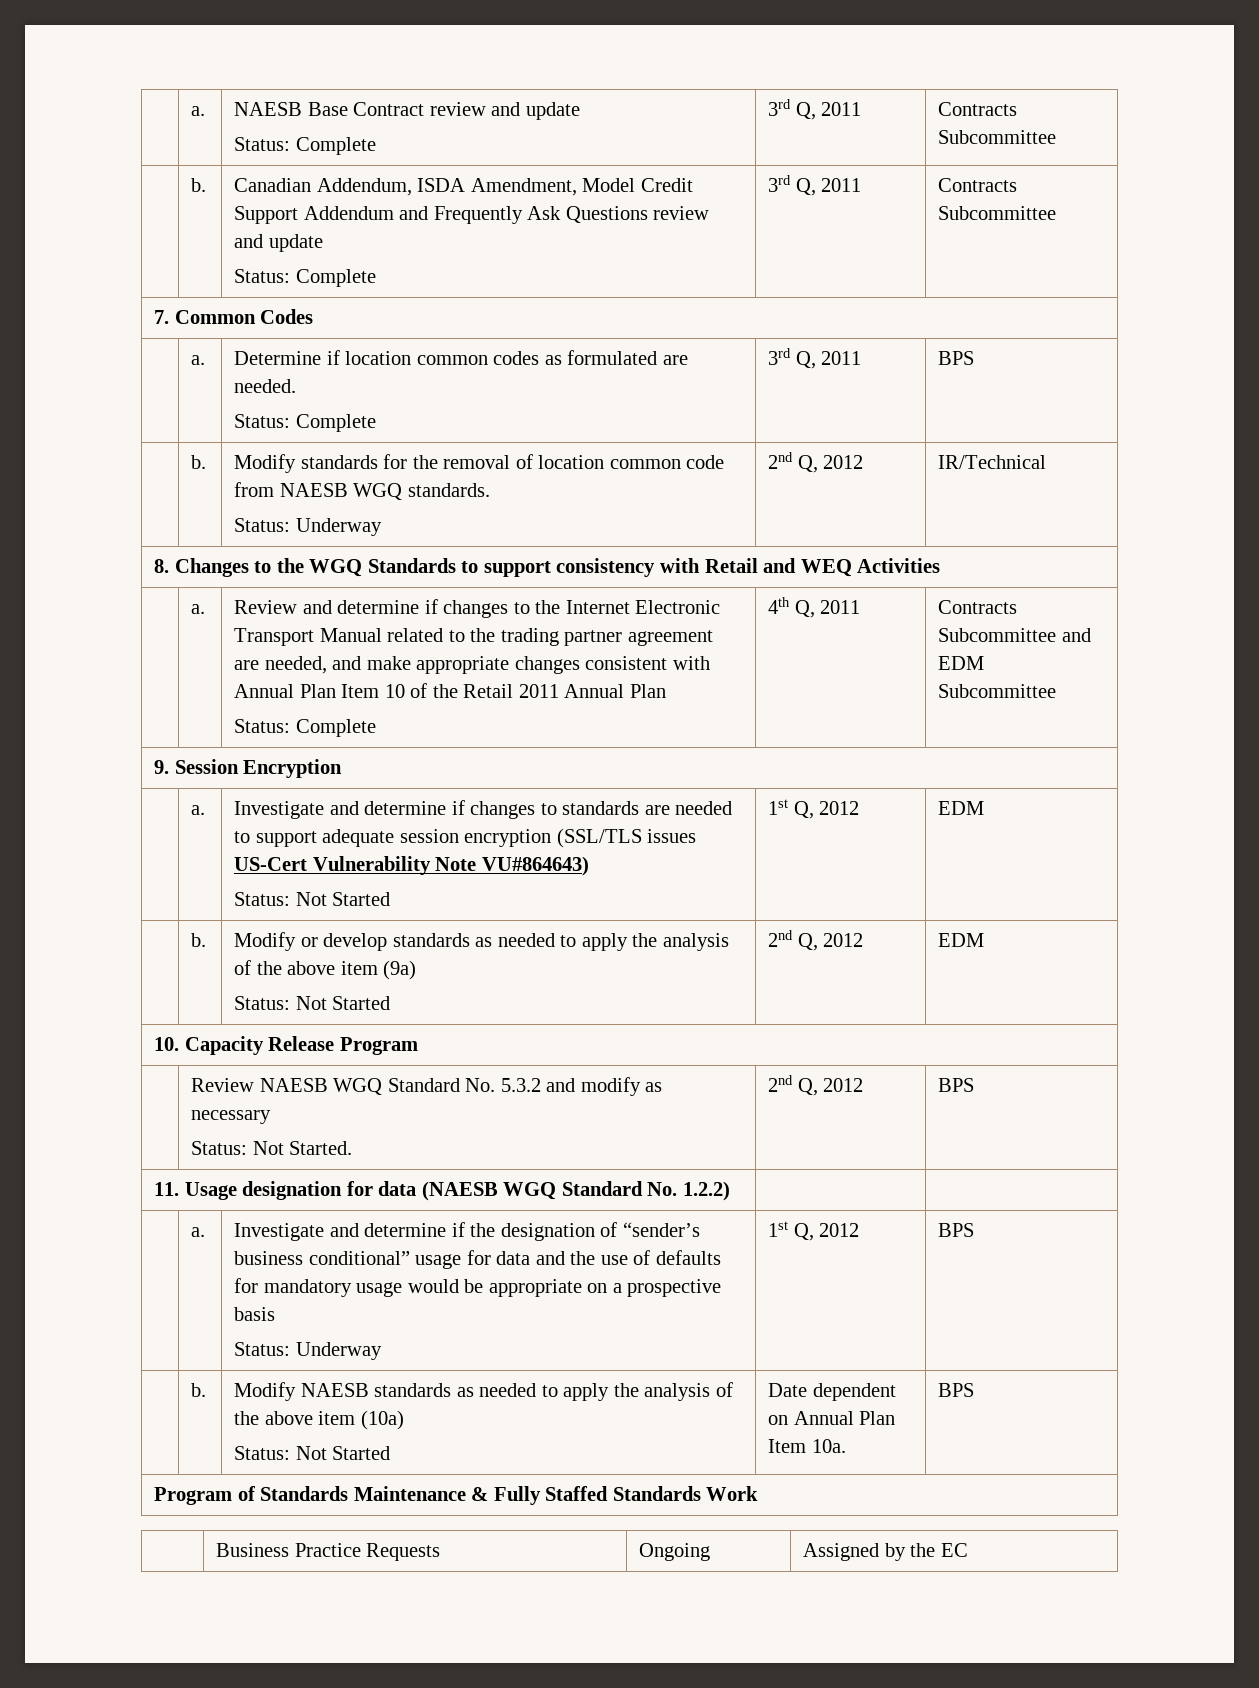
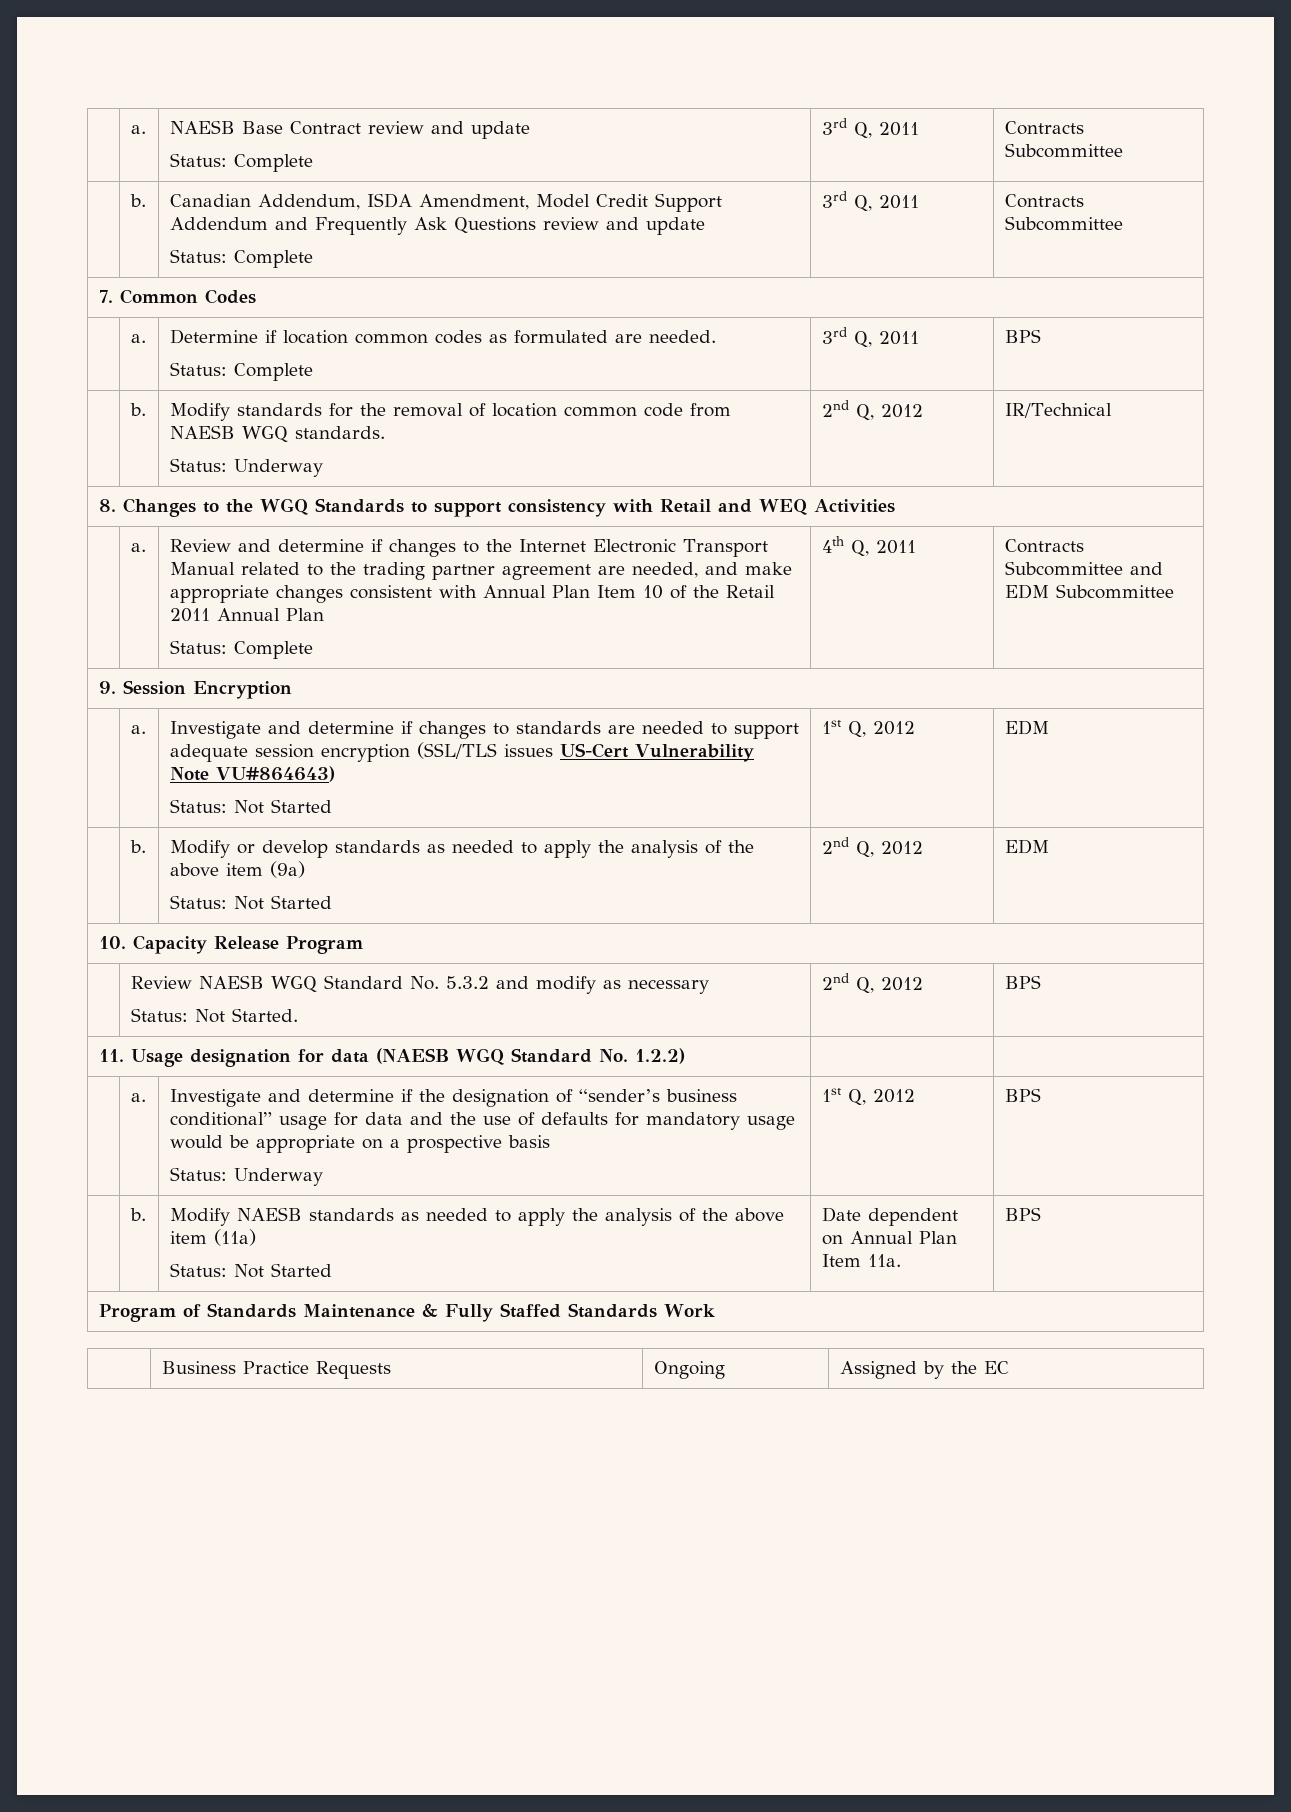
- | b. | Modify NAESB standards as needed to apply the analysis of the above item (10a)
- Status: Not Started | Date dependent on Annual Plan Item 10a. | BPS
+ | b. | Modify NAESB standards as needed to apply the analysis of the above item (11a)
+ Status: Not Started | Date dependent on Annual Plan Item 11a. | BPS

